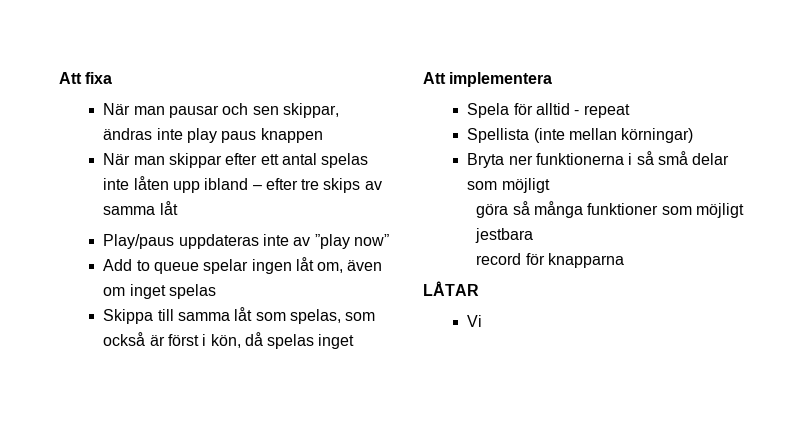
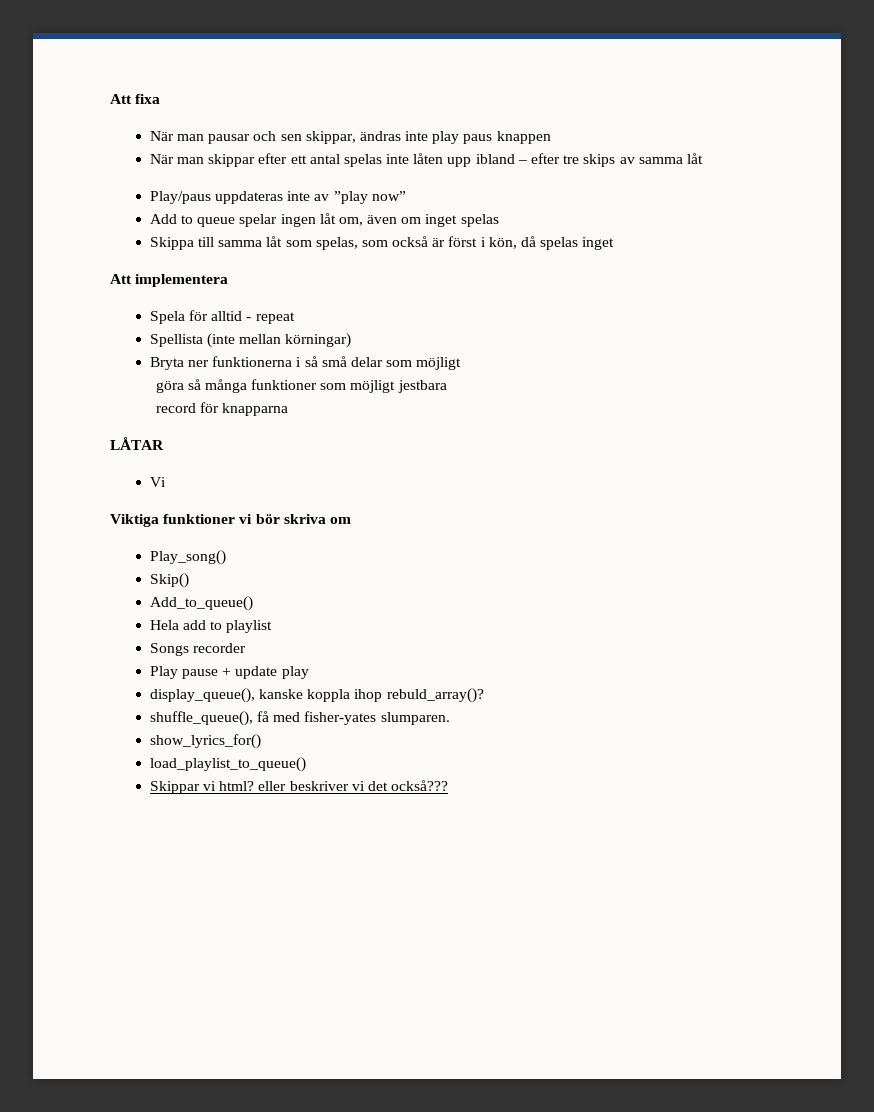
+ Viktiga funktioner vi bör skriva om
+ Play_song()
+ Skip()
+ Add_to_queue()
+ Hela add to playlist
+ Songs recorder
+ Play pause + update play
+ display_queue(), kanske koppla ihop rebuld_array()?
+ shuffle_queue(), få med fisher-yates slumparen.
+ show_lyrics_for()
+ load_playlist_to_queue()
+ Skippar vi html? eller beskriver vi det också???

